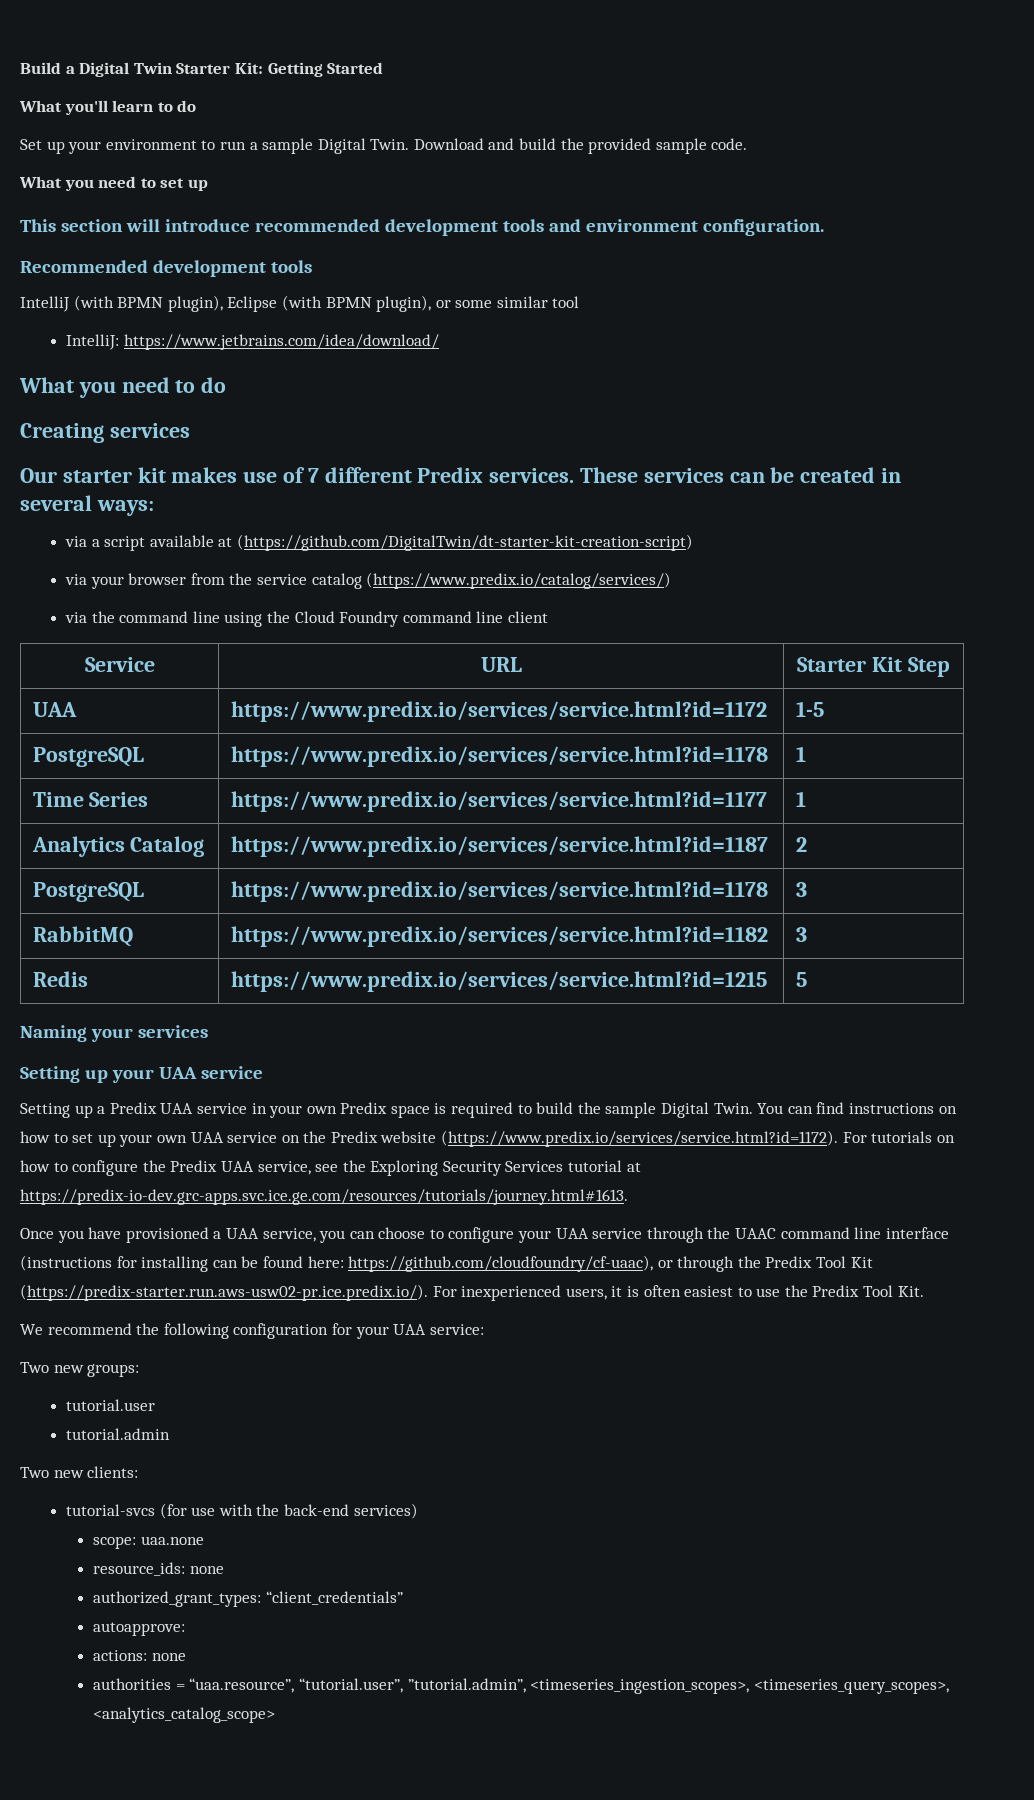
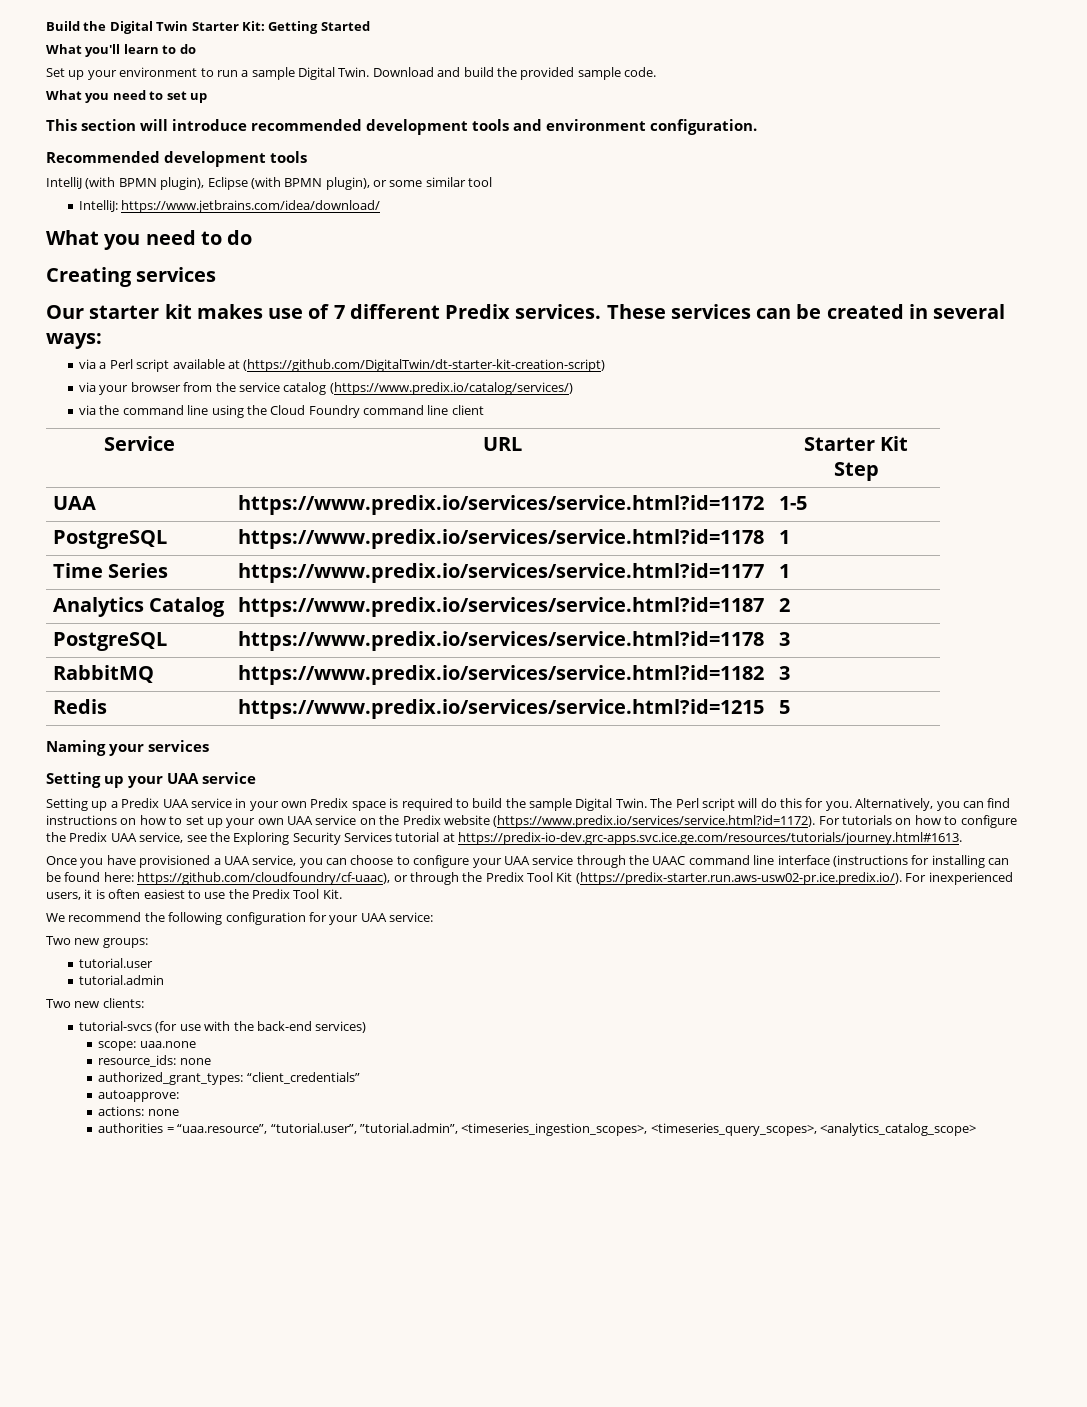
- Build a Digital Twin Starter Kit: Getting Started
+ Build the Digital Twin Starter Kit: Getting Started
- via a script available at (https://github.com/DigitalTwin/dt-starter-kit-creation-script)
+ via a Perl script available at (https://github.com/DigitalTwin/dt-starter-kit-creation-script)
- You can find instructions on how to set up your own UAA service on the Predix website (https://www.predix.io/services/service.html?id=1172). For tutorials on how to configure the Predix UAA service, see the Exploring Security Services tutorial at https://predix-io-dev.grc-apps.svc.ice.ge.com/resources/tutorials/journey.html#1613.
+ The Perl script will do this for you. Alternatively, you can find instructions on how to set up your own UAA service on the Predix website (https://www.predix.io/services/service.html?id=1172). For tutorials on how to configure the Predix UAA service, see the Exploring Security Services tutorial at https://predix-io-dev.grc-apps.svc.ice.ge.com/resources/tutorials/journey.html#1613.

